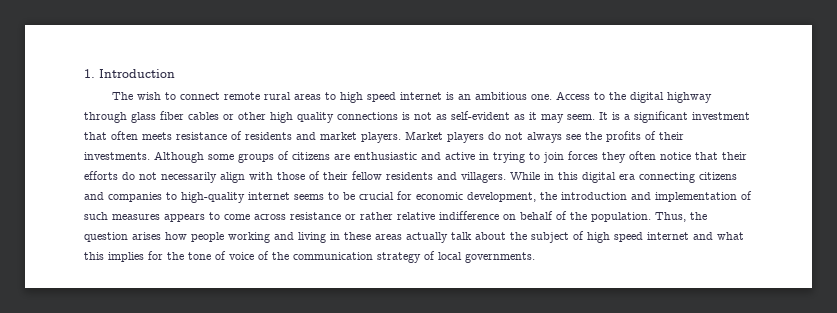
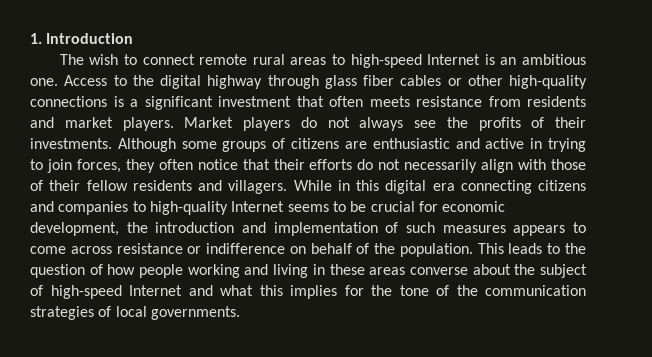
- The wish to connect remote rural areas to high speed internet is an ambitious one.
+ The wish to connect remote rural areas to high-speed Internet is an ambitious one.
- Access to the digital highway through glass fiber cables or other high quality connections is not as self-evident as it may seem. It is a significant investment that often meets resistance of residents and market players.
+ Access to the digital highway through glass fiber cables or other high-quality connections is a significant investment that often meets resistance from residents and market players.
- Although some groups of citizens are enthusiastic and active in trying to join forces they often notice that their efforts do not necessarily align with those of their fellow residents and villagers.
+ Although some groups of citizens are enthusiastic and active in trying to join forces, they often notice that their efforts do not necessarily align with those of their fellow residents and villagers.
- While in this digital era connecting citizens and companies to high-quality internet seems to be crucial for economic development, the introduction and implementation of such measures appears to come across resistance or rather relative indifference on behalf of the population.
+ While in this digital era connecting citizens and companies to high-quality Internet seems to be crucial for economic development, the introduction and implementation of such measures appears to come across resistance or indifference on behalf of the population.
- Thus, the question arises how people working and living in these areas actually talk about the subject of high speed internet and what this implies for the tone of voice of the communication strategy of local governments.
+ This leads to the question of how people working and living in these areas converse about the subject of high-speed Internet and what this implies for the tone of the communication strategies of local governments.

